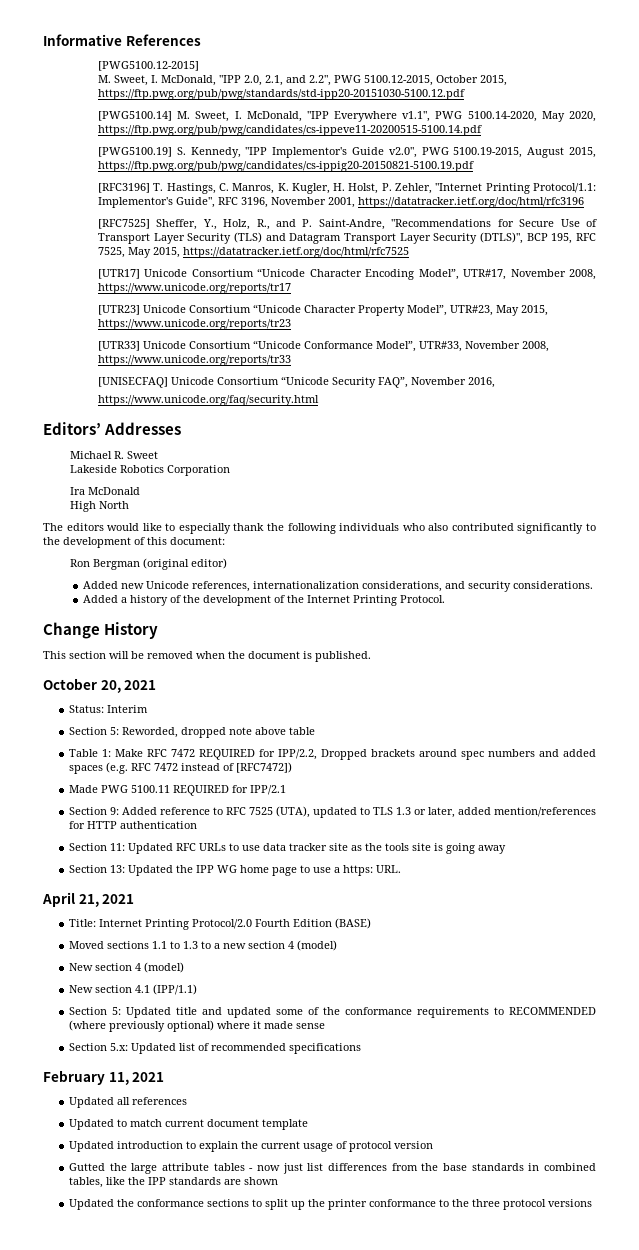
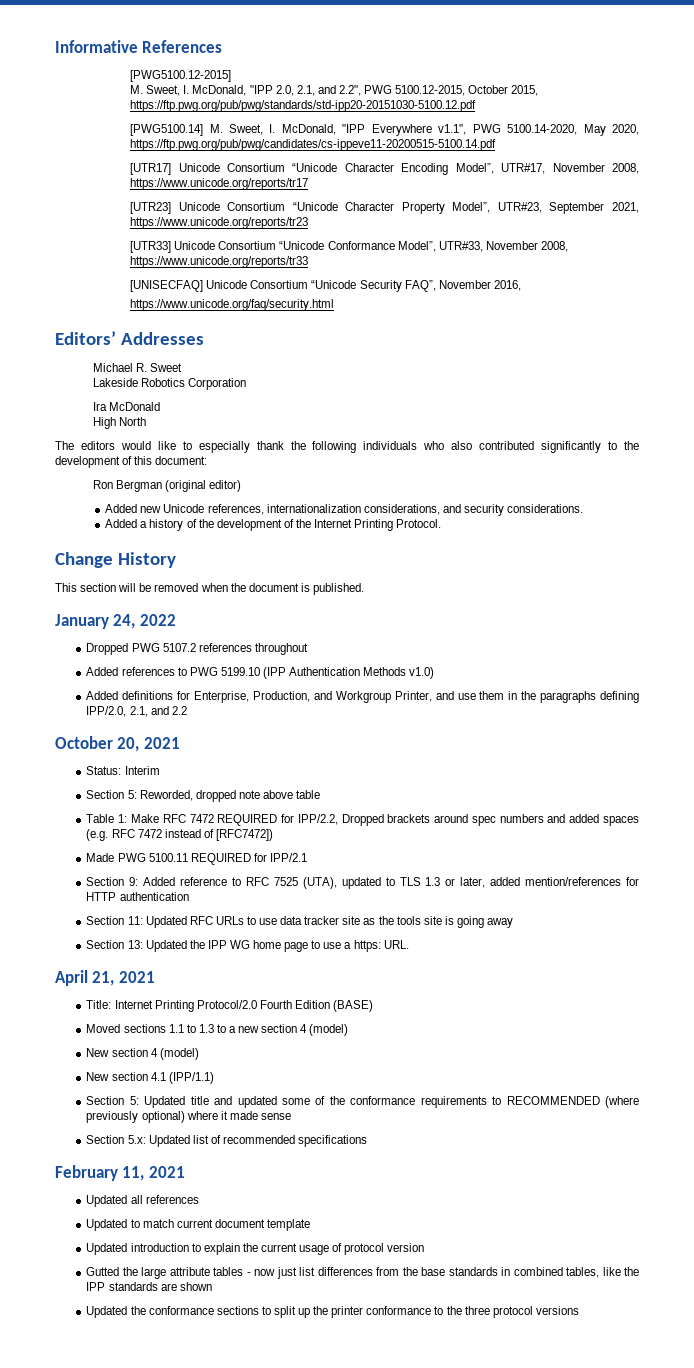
- [PWG5100.19] S. Kennedy, "IPP Implementor's Guide v2.0", PWG 5100.19-2015, August 2015, https://ftp.pwg.org/pub/pwg/candidates/cs-ippig20-20150821-5100.19.pdf
- [RFC3196] T. Hastings, C. Manros, K. Kugler, H. Holst, P. Zehler, "Internet Printing Protocol/1.1: Implementor's Guide", RFC 3196, November 2001, https://datatracker.ietf.org/doc/html/rfc3196
- [RFC7525] Sheffer, Y., Holz, R., and P. Saint-Andre, "Recommendations for Secure Use of Transport Layer Security (TLS) and Datagram Transport Layer Security (DTLS)", BCP 195, RFC 7525, May 2015, https://datatracker.ietf.org/doc/html/rfc7525
- [UTR23] Unicode Consortium “Unicode Character Property Model”, UTR#23, May 2015, https://www.unicode.org/reports/tr23
+ [UTR23] Unicode Consortium “Unicode Character Property Model”, UTR#23, September 2021, https://www.unicode.org/reports/tr23
+ January 24, 2022
+ Dropped PWG 5107.2 references throughout
+ Added references to PWG 5199.10 (IPP Authentication Methods v1.0)
+ Added definitions for Enterprise, Production, and Workgroup Printer, and use them in the paragraphs defining IPP/2.0, 2.1, and 2.2

